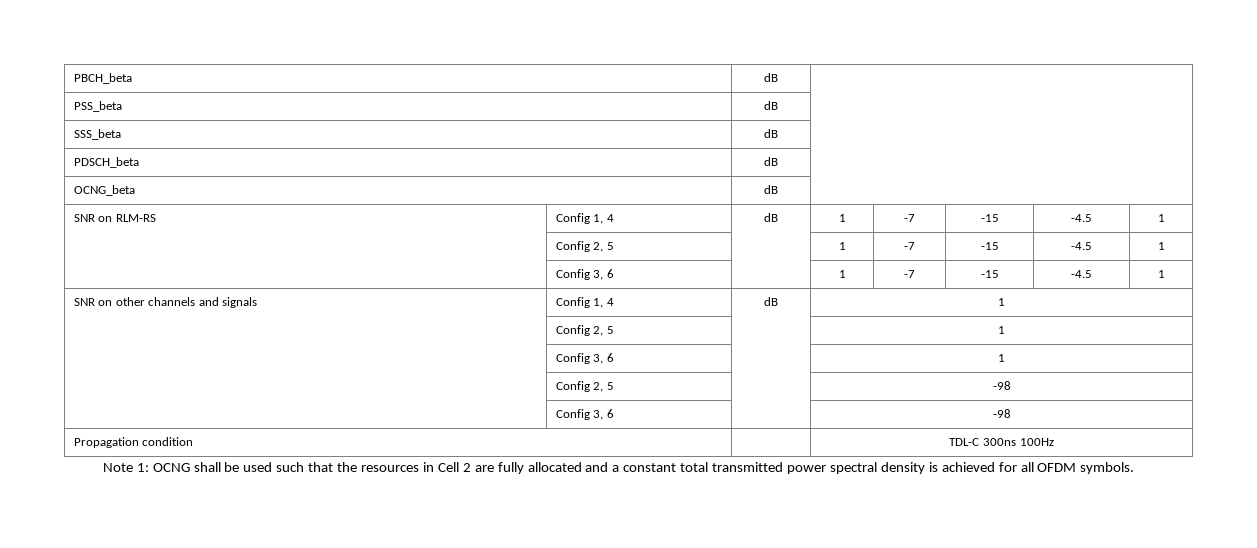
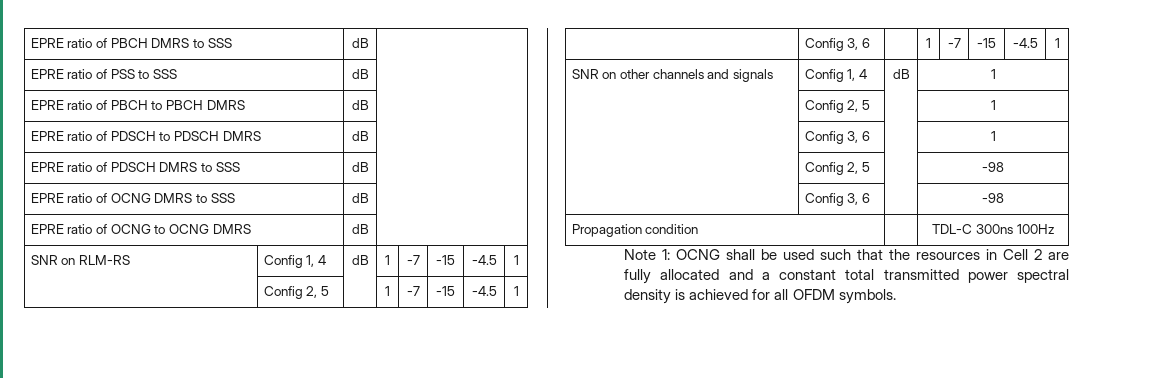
- PBCH_beta | dB |
- PSS_beta | dB |
- SSS_beta | dB |
- PDSCH_beta | dB |
- OCNG_beta | dB |
+ EPRE ratio of PBCH DMRS to SSS | dB |
+ EPRE ratio of PSS to SSS | dB |
+ EPRE ratio of PBCH to PBCH DMRS | dB |
+ EPRE ratio of PDSCH to PDSCH DMRS | dB |
+ EPRE ratio of PDSCH DMRS to SSS | dB |
+ EPRE ratio of OCNG DMRS to SSS | dB |
+ EPRE ratio of OCNG to OCNG DMRS | dB |

